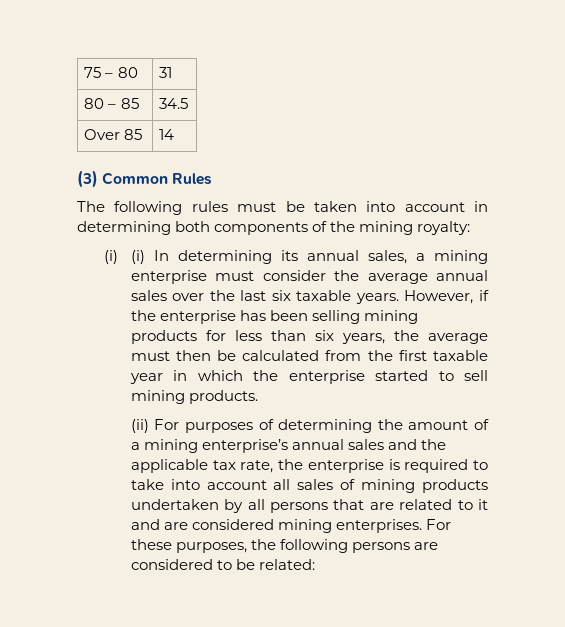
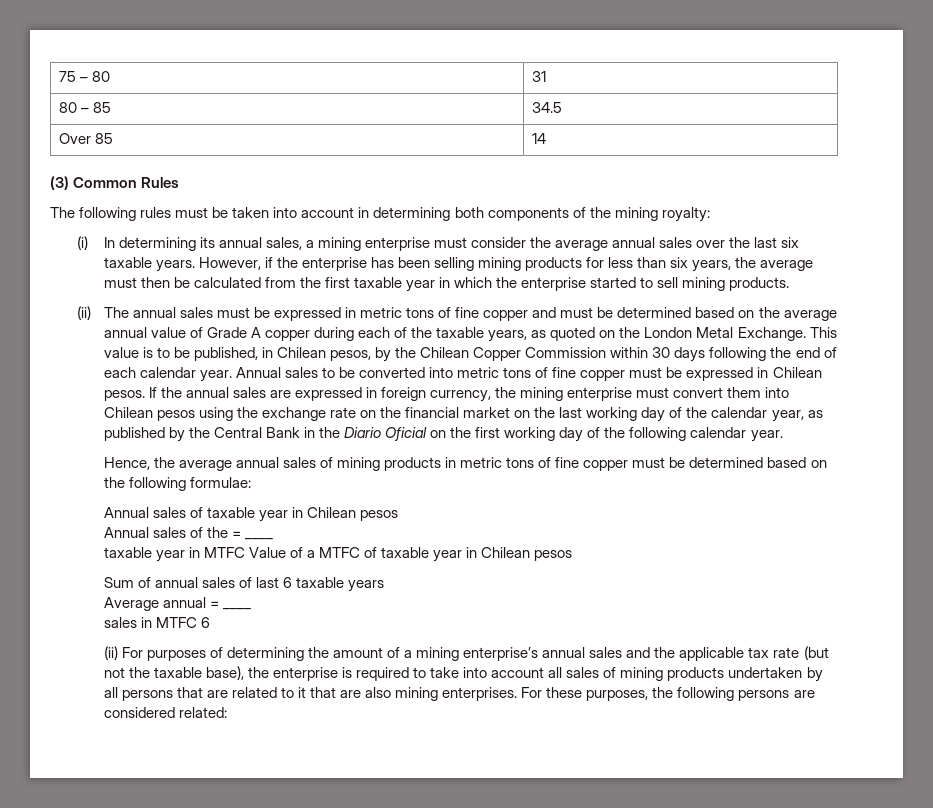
- (i) (i) In determining its annual sales, a mining enterprise must consider the average annual sales over the last six taxable years.
+ (i) In determining its annual sales, a mining enterprise must consider the average annual sales over the last six taxable years.
+ (ii) The annual sales must be expressed in metric tons of fine copper and must be determined based on the average annual value of Grade A copper during each of the taxable years, as quoted on the London Metal Exchange. This value is to be published, in Chilean pesos, by the Chilean Copper Commission within 30 days following the end of each calendar year. Annual sales to be converted into metric tons of fine copper must be expressed in Chilean pesos. If the annual sales are expressed in foreign currency, the mining enterprise must convert them into Chilean pesos using the exchange rate on the financial market on the last working day of the calendar year, as published by the Central Bank in the Diario Oficial on the first working day of the following calendar year.
+ Hence, the average annual sales of mining products in metric tons of fine copper must be determined based on the following formulae:
+ Annual sales of taxable year in Chilean pesos
+ Annual sales of the = ____
+ taxable year in MTFC Value of a MTFC of taxable year in Chilean pesos
+ Sum of annual sales of last 6 taxable years
+ Average annual = ____
+ sales in MTFC 6
- (ii) For purposes of determining the amount of a mining enterprise’s annual sales and the applicable tax rate, the enterprise is required to take into account all sales of mining products undertaken by all persons that are related to it and are considered mining enterprises.
+ (ii) For purposes of determining the amount of a mining enterprise’s annual sales and the applicable tax rate (but not the taxable base), the enterprise is required to take into account all sales of mining products undertaken by all persons that are related to it that are also mining enterprises.
- For these purposes, the following persons are considered to be related:
+ For these purposes, the following persons are considered related:

